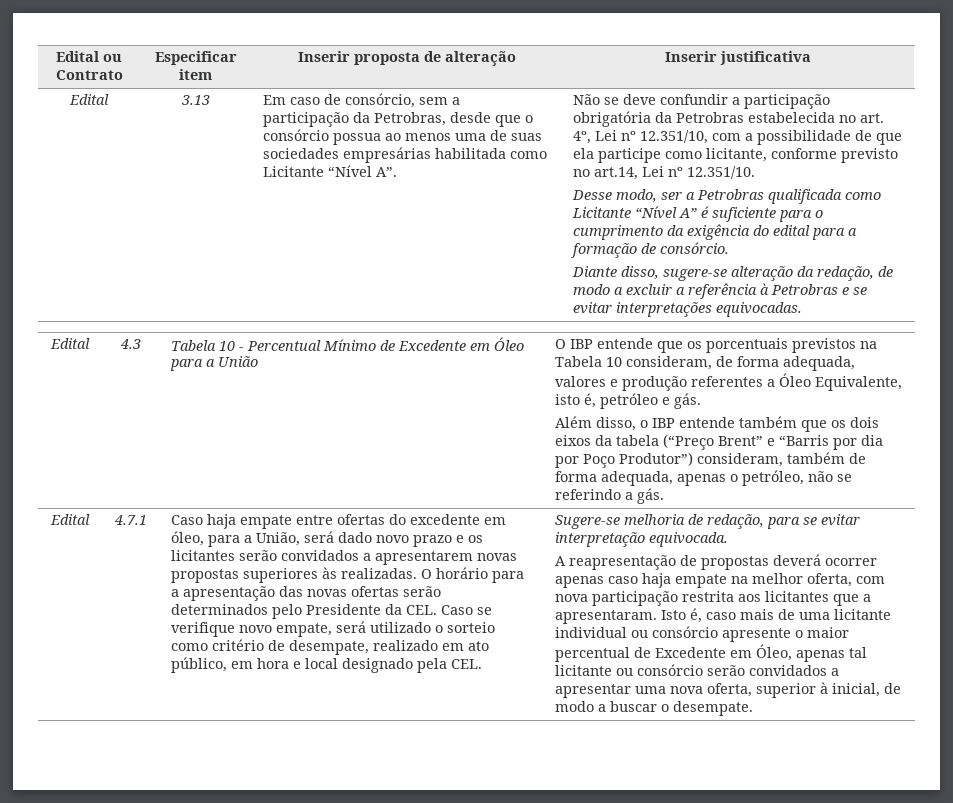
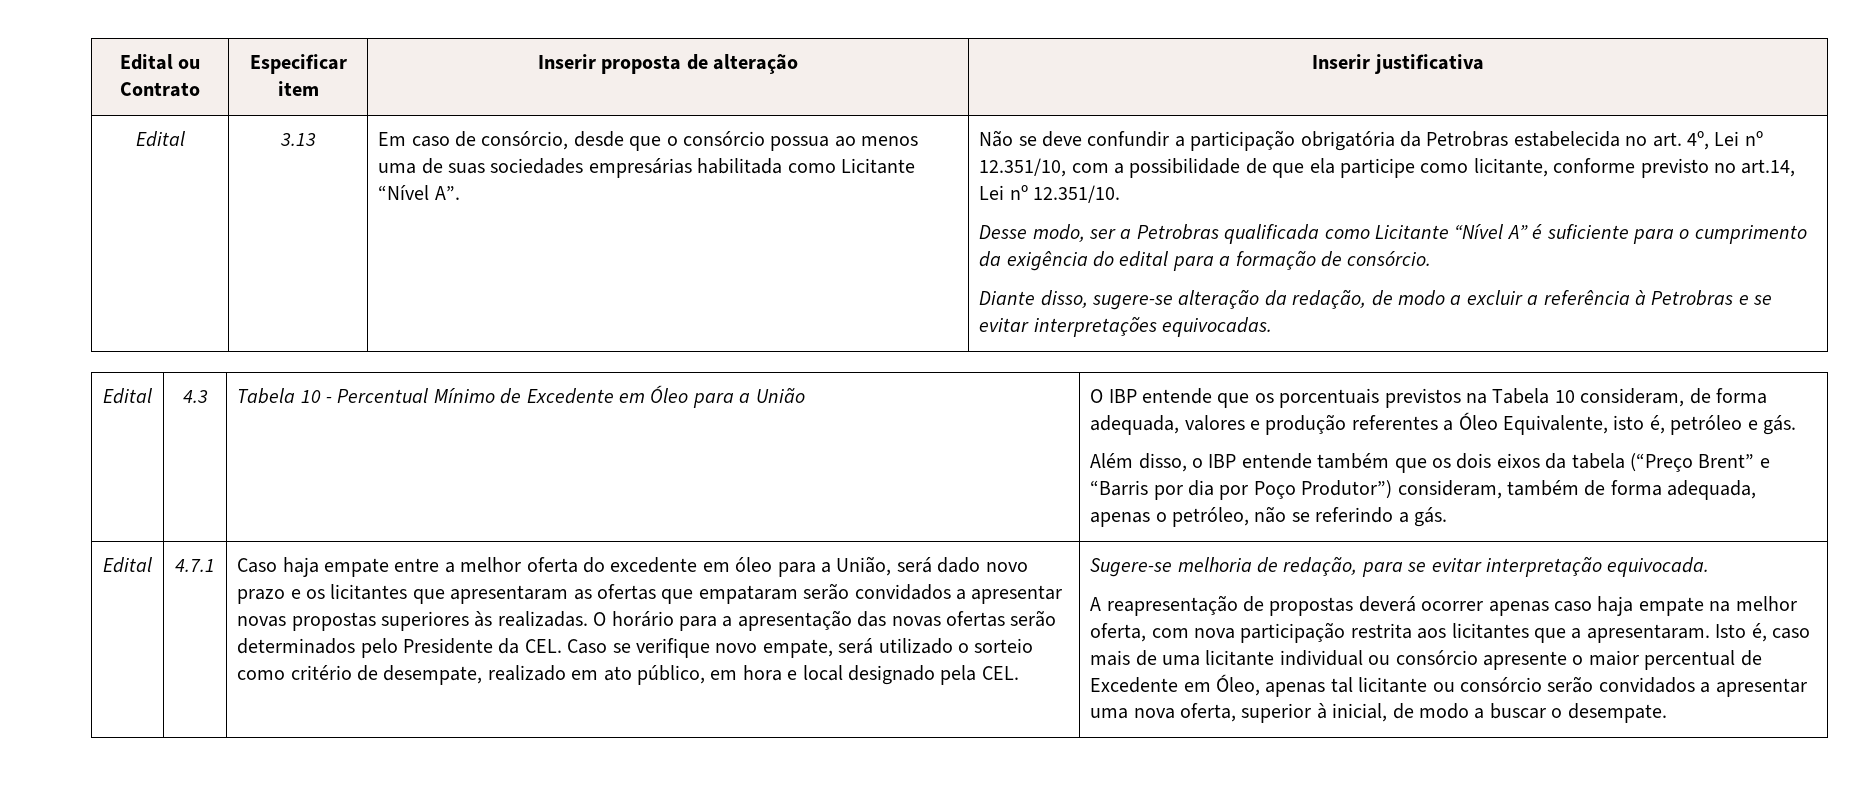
- Em caso de consórcio, sem a participação da Petrobras, desde que o consórcio possua ao menos uma de suas sociedades empresárias habilitada como Licitante “Nível A”.
+ Em caso de consórcio, desde que o consórcio possua ao menos uma de suas sociedades empresárias habilitada como Licitante “Nível A”.
- Caso haja empate entre ofertas do excedente em óleo, para a União, será dado novo prazo e os licitantes serão convidados a apresentarem novas propostas superiores às realizadas.
+ Caso haja empate entre a melhor oferta do excedente em óleo para a União, será dado novo prazo e os licitantes que apresentaram as ofertas que empataram serão convidados a apresentar novas propostas superiores às realizadas.

